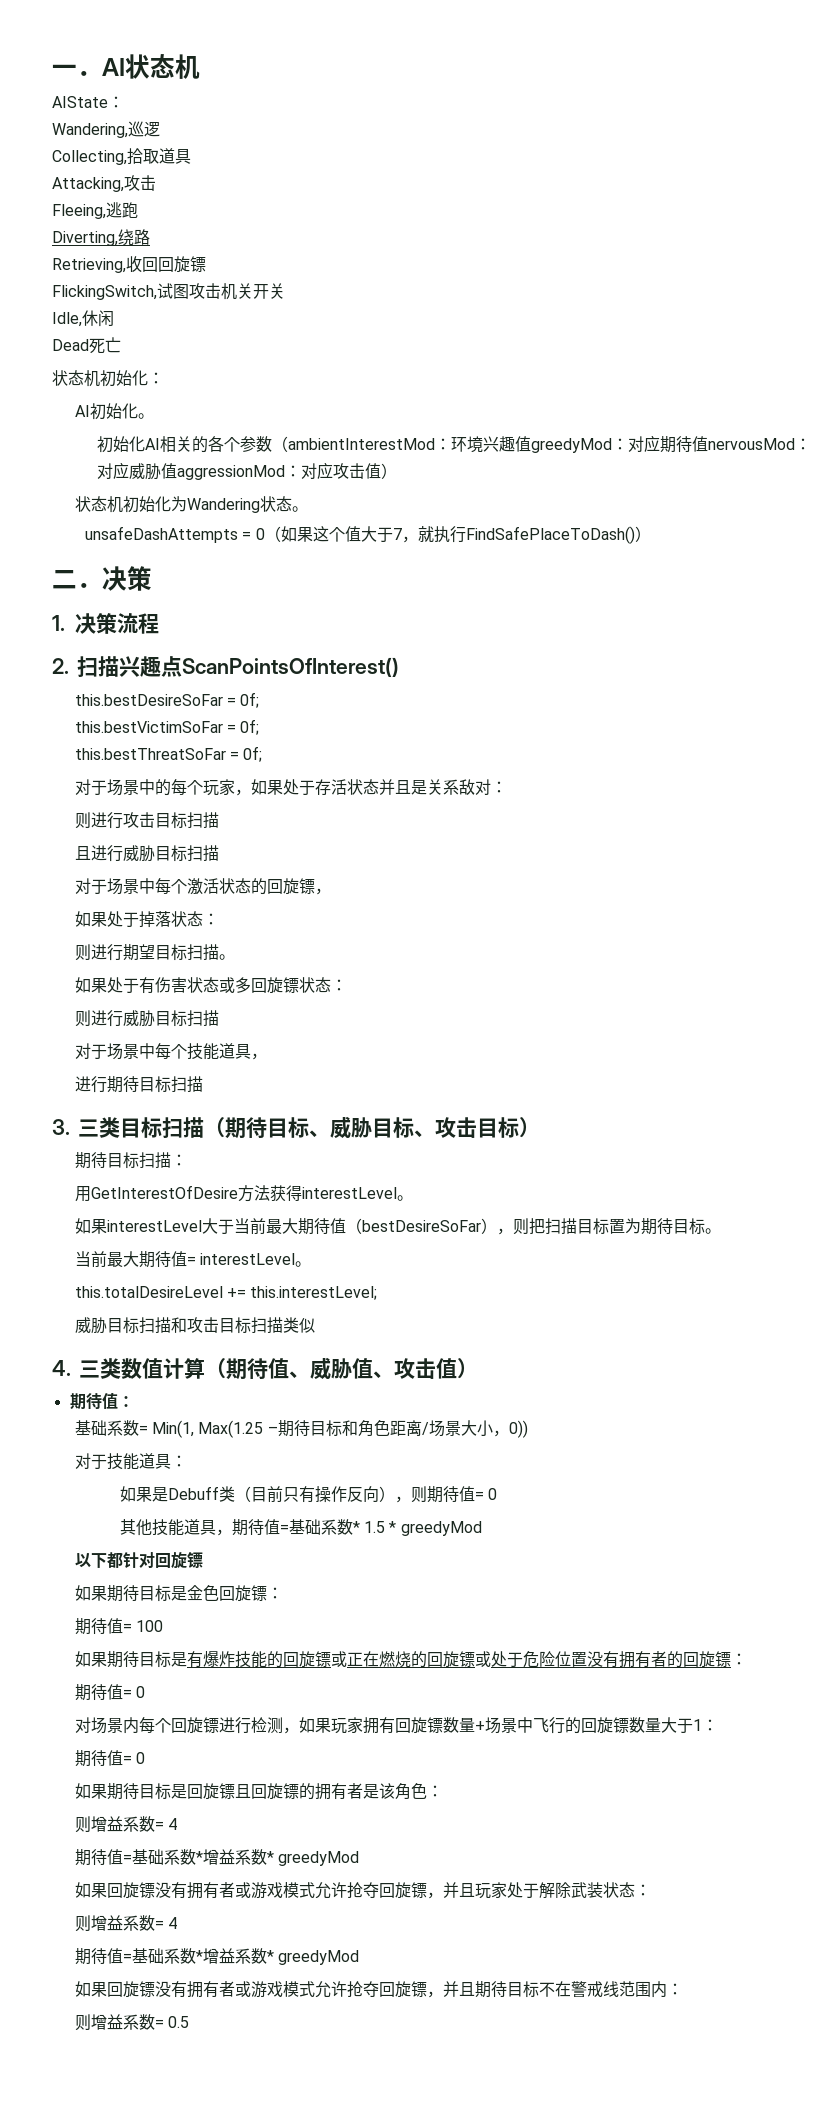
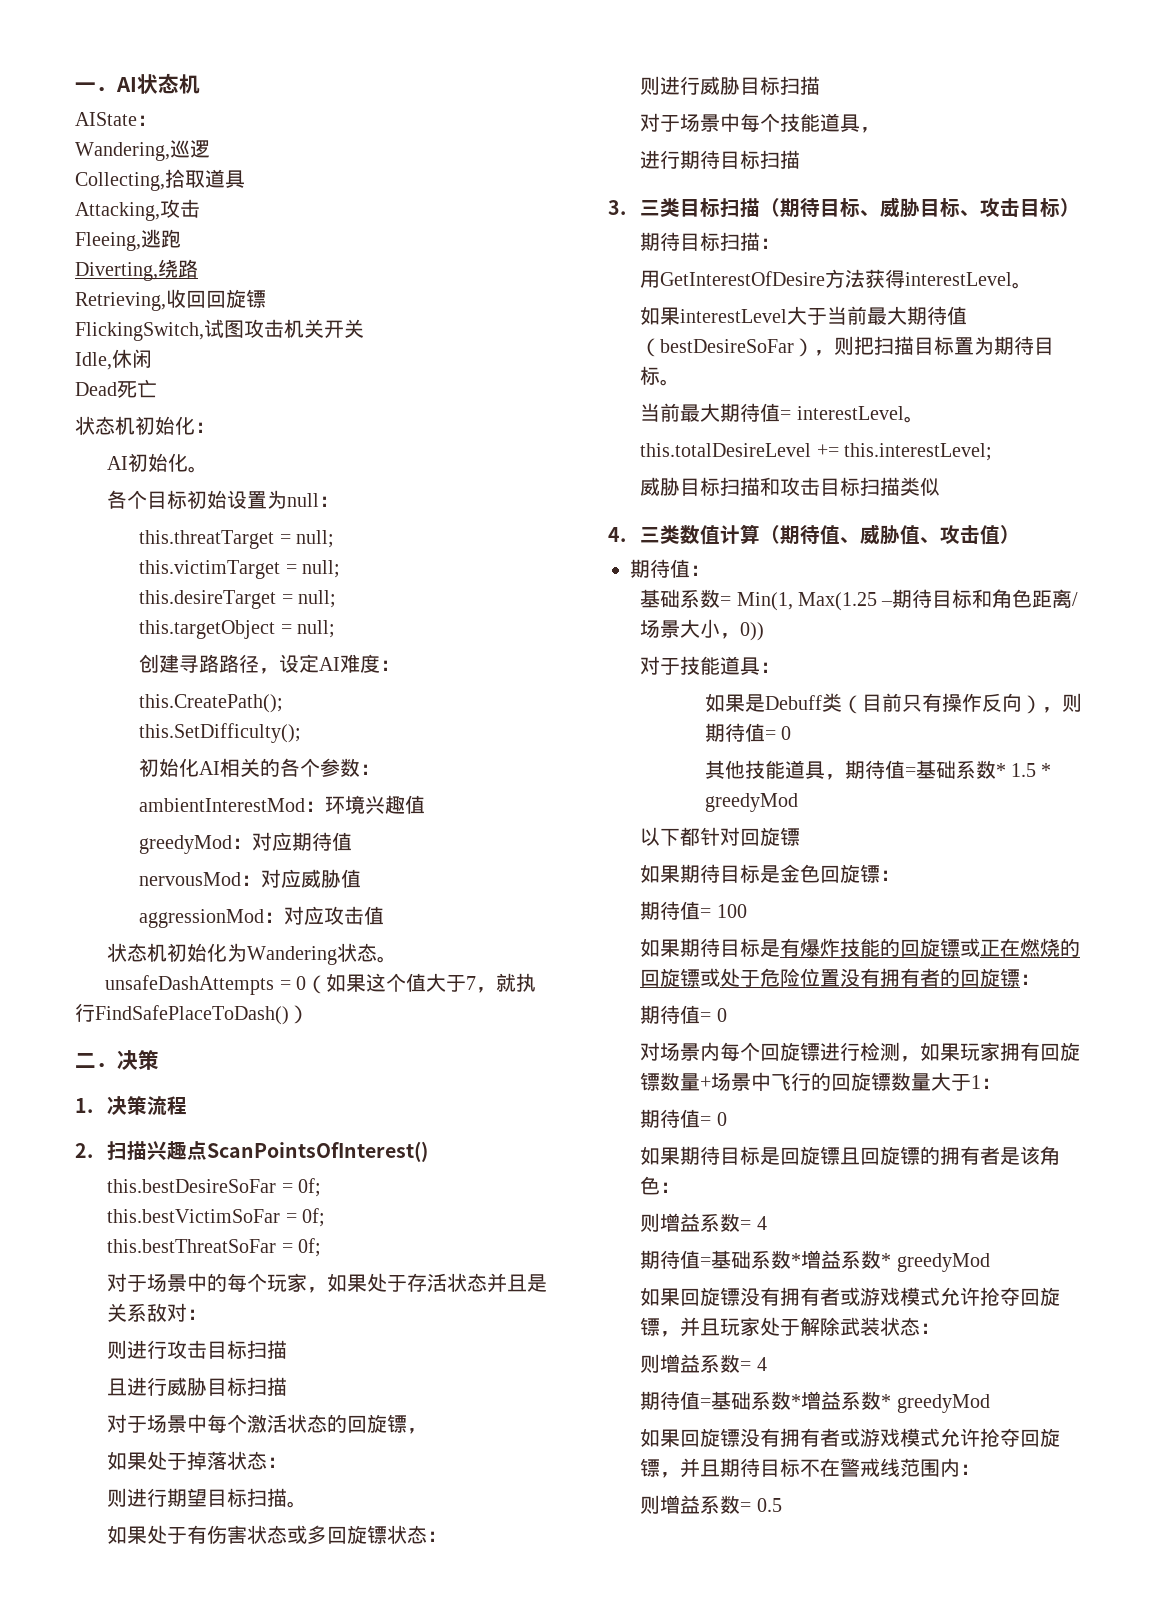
+ 各个目标初始设置为null：
+ this.threatTarget = null;
+ this.victimTarget = null;
+ this.desireTarget = null;
+ this.targetObject = null;
+ 创建寻路路径，设定AI难度：
+ this.CreatePath();
+ this.SetDifficulty();
- 初始化AI相关的各个参数（ambientInterestMod：环境兴趣值greedyMod：对应期待值nervousMod：对应威胁值aggressionMod：对应攻击值）
+ 初始化AI相关的各个参数：
+ ambientInterestMod：环境兴趣值
+ greedyMod：对应期待值
+ nervousMod：对应威胁值
+ aggressionMod：对应攻击值

